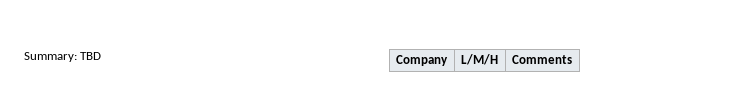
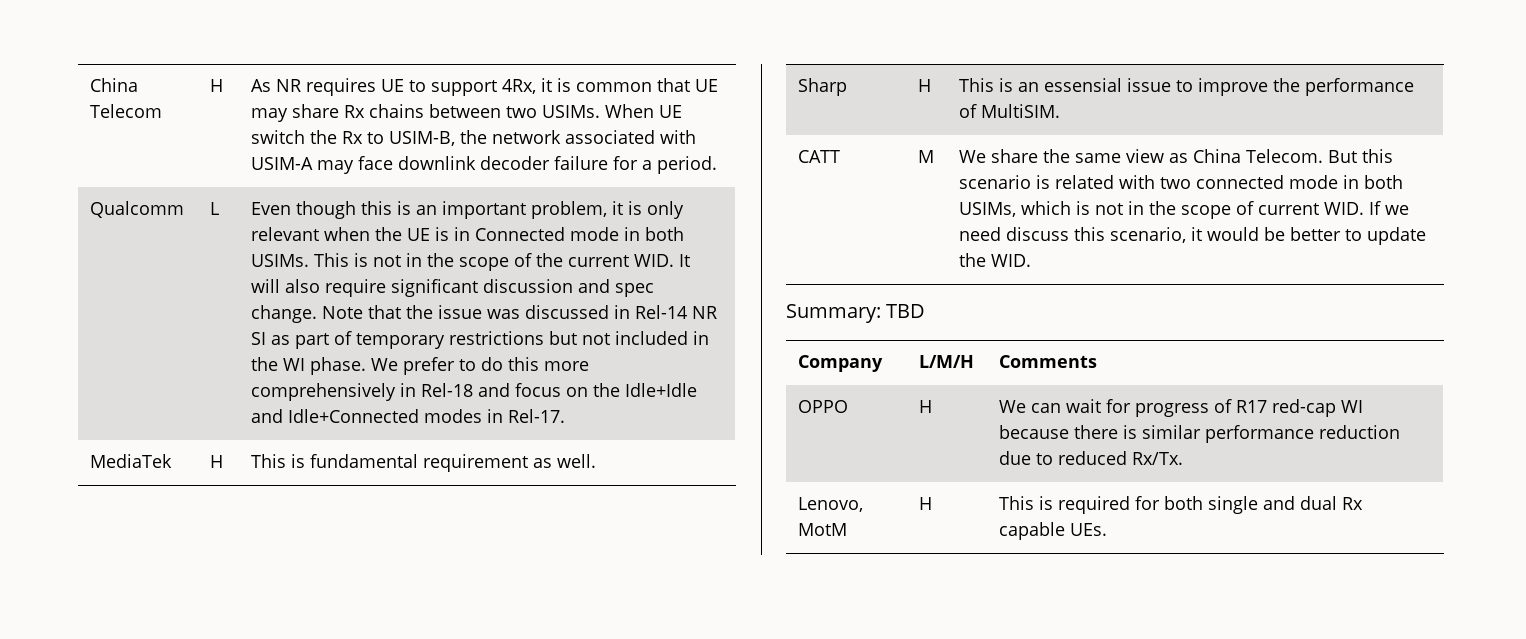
+ China Telecom | H | As NR requires UE to support 4Rx, it is common that UE may share Rx chains between two USIMs. When UE switch the Rx to USIM-B, the network associated with USIM-A may face downlink decoder failure for a period.
+ Qualcomm | L | Even though this is an important problem, it is only relevant when the UE is in Connected mode in both USIMs. This is not in the scope of the current WID. It will also require significant discussion and spec change. Note that the issue was discussed in Rel-14 NR SI as part of temporary restrictions but not included in the WI phase. We prefer to do this more comprehensively in Rel-18 and focus on the Idle+Idle and Idle+Connected modes in Rel-17.
+ MediaTek | H | This is fundamental requirement as well.
+ Sharp | H | This is an essensial issue to improve the performance of MultiSIM.
+ CATT | M | We share the same view as China Telecom. But this scenario is related with two connected mode in both USIMs, which is not in the scope of current WID. If we need discuss this scenario, it would be better to update the WID.
+ OPPO | H | We can wait for progress of R17 red-cap WI because there is similar performance reduction due to reduced Rx/Tx.
+ Lenovo, MotM | H | This is required for both single and dual Rx capable UEs.

